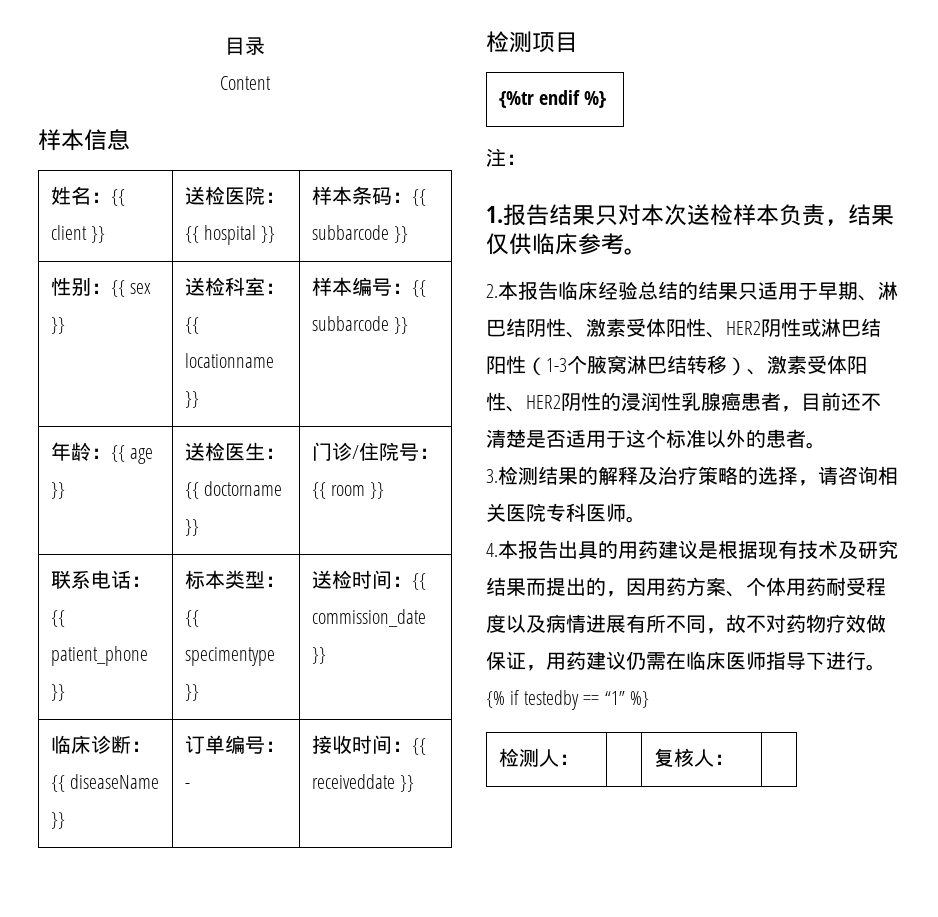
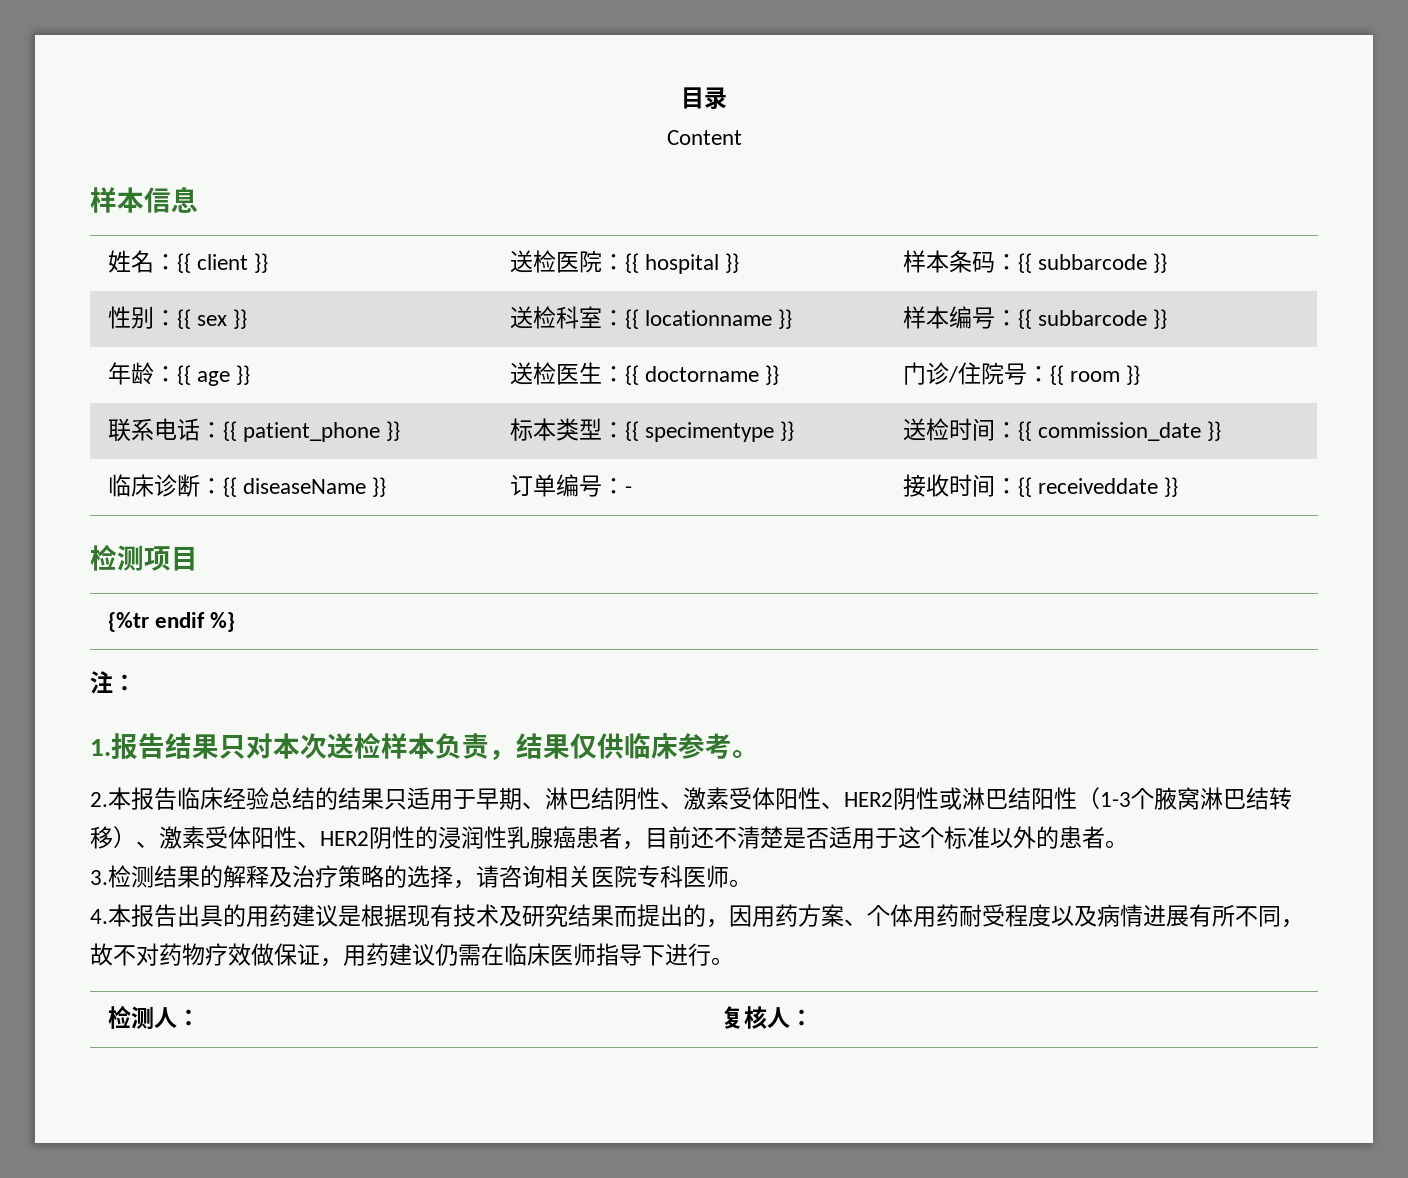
- {% if testedby == “1” %}

